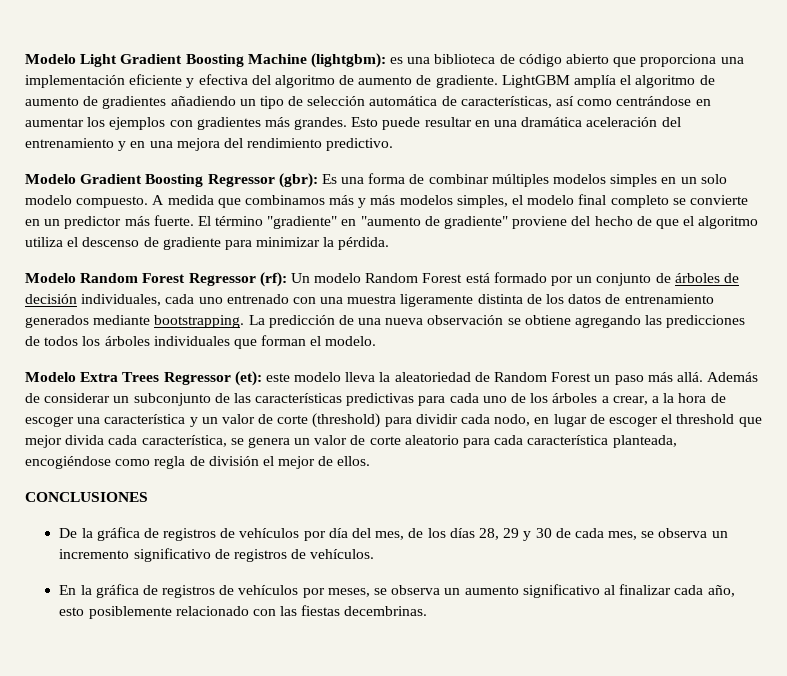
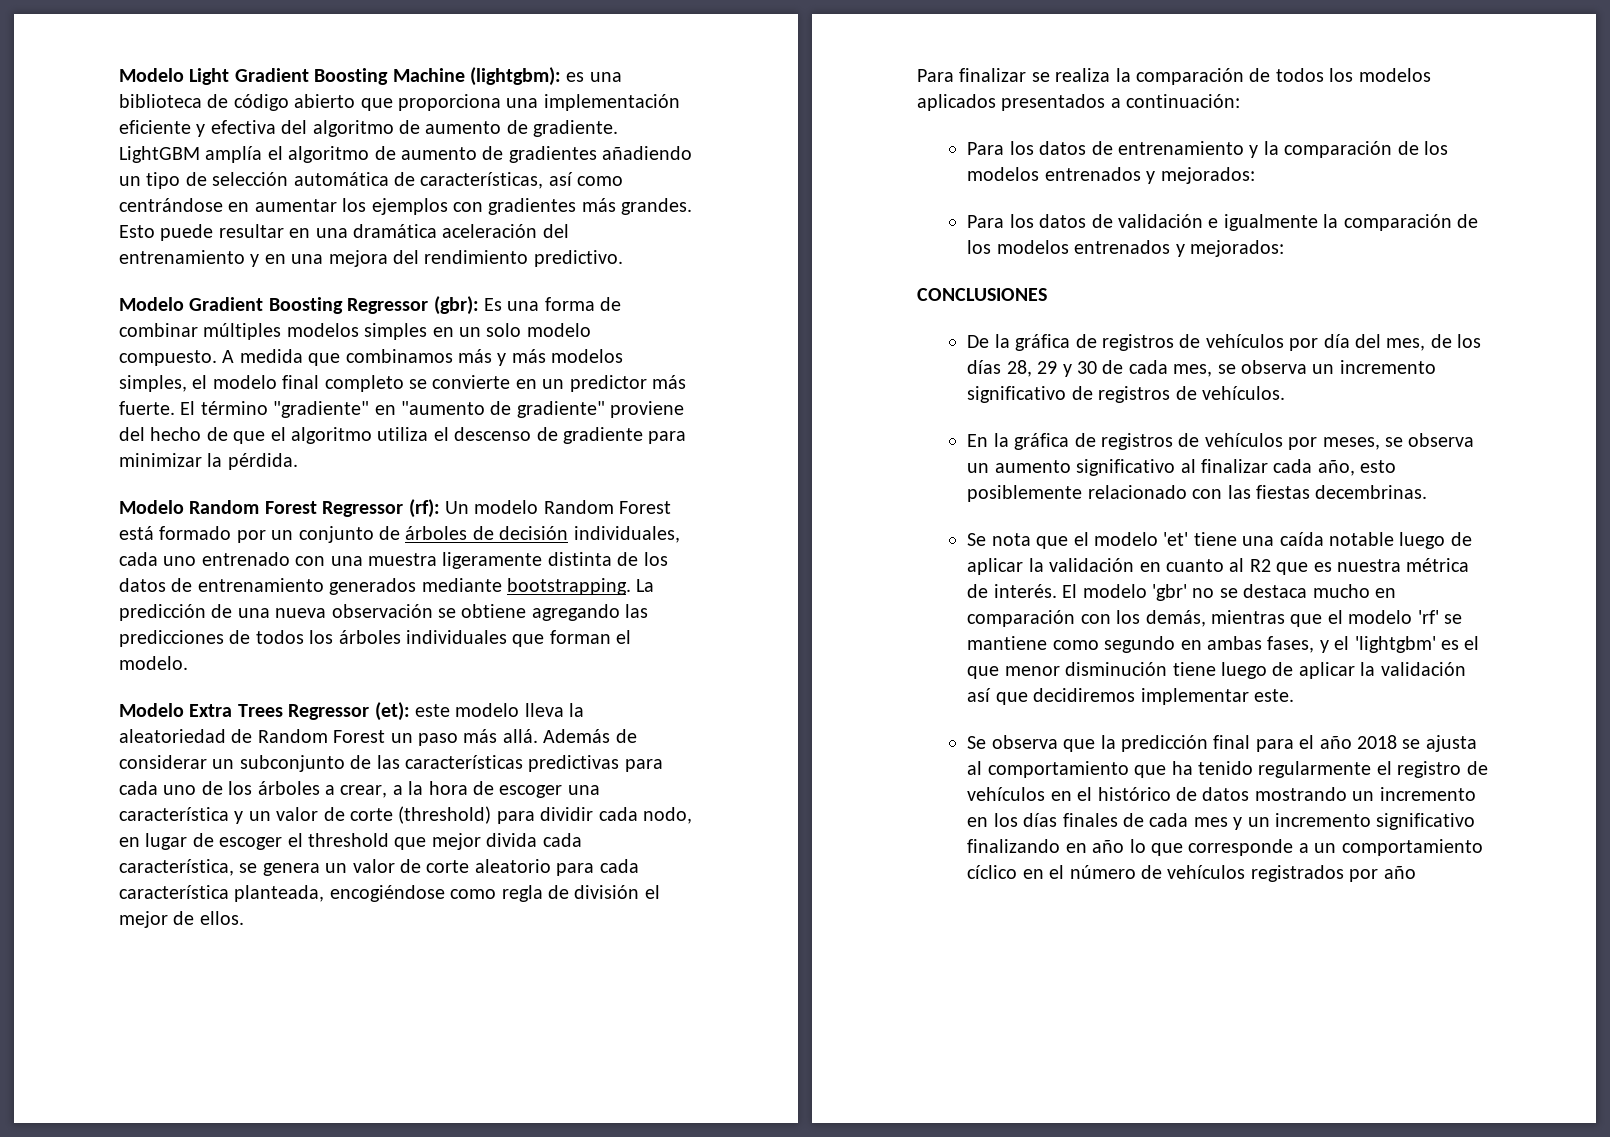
+ Para finalizar se realiza la comparación de todos los modelos aplicados presentados a continuación:
+ Para los datos de entrenamiento y la comparación de los modelos entrenados y mejorados:
+ Para los datos de validación e igualmente la comparación de los modelos entrenados y mejorados:
+ Se nota que el modelo 'et' tiene una caída notable luego de aplicar la validación en cuanto al R2 que es nuestra métrica de interés. El modelo 'gbr' no se destaca mucho en comparación con los demás, mientras que el modelo 'rf' se mantiene como segundo en ambas fases, y el 'lightgbm' es el que menor disminución tiene luego de aplicar la validación así que decidiremos implementar este.
+ Se observa que la predicción final para el año 2018 se ajusta al comportamiento que ha tenido regularmente el registro de vehículos en el histórico de datos mostrando un incremento en los días finales de cada mes y un incremento significativo finalizando en año lo que corresponde a un comportamiento cíclico en el número de vehículos registrados por año

